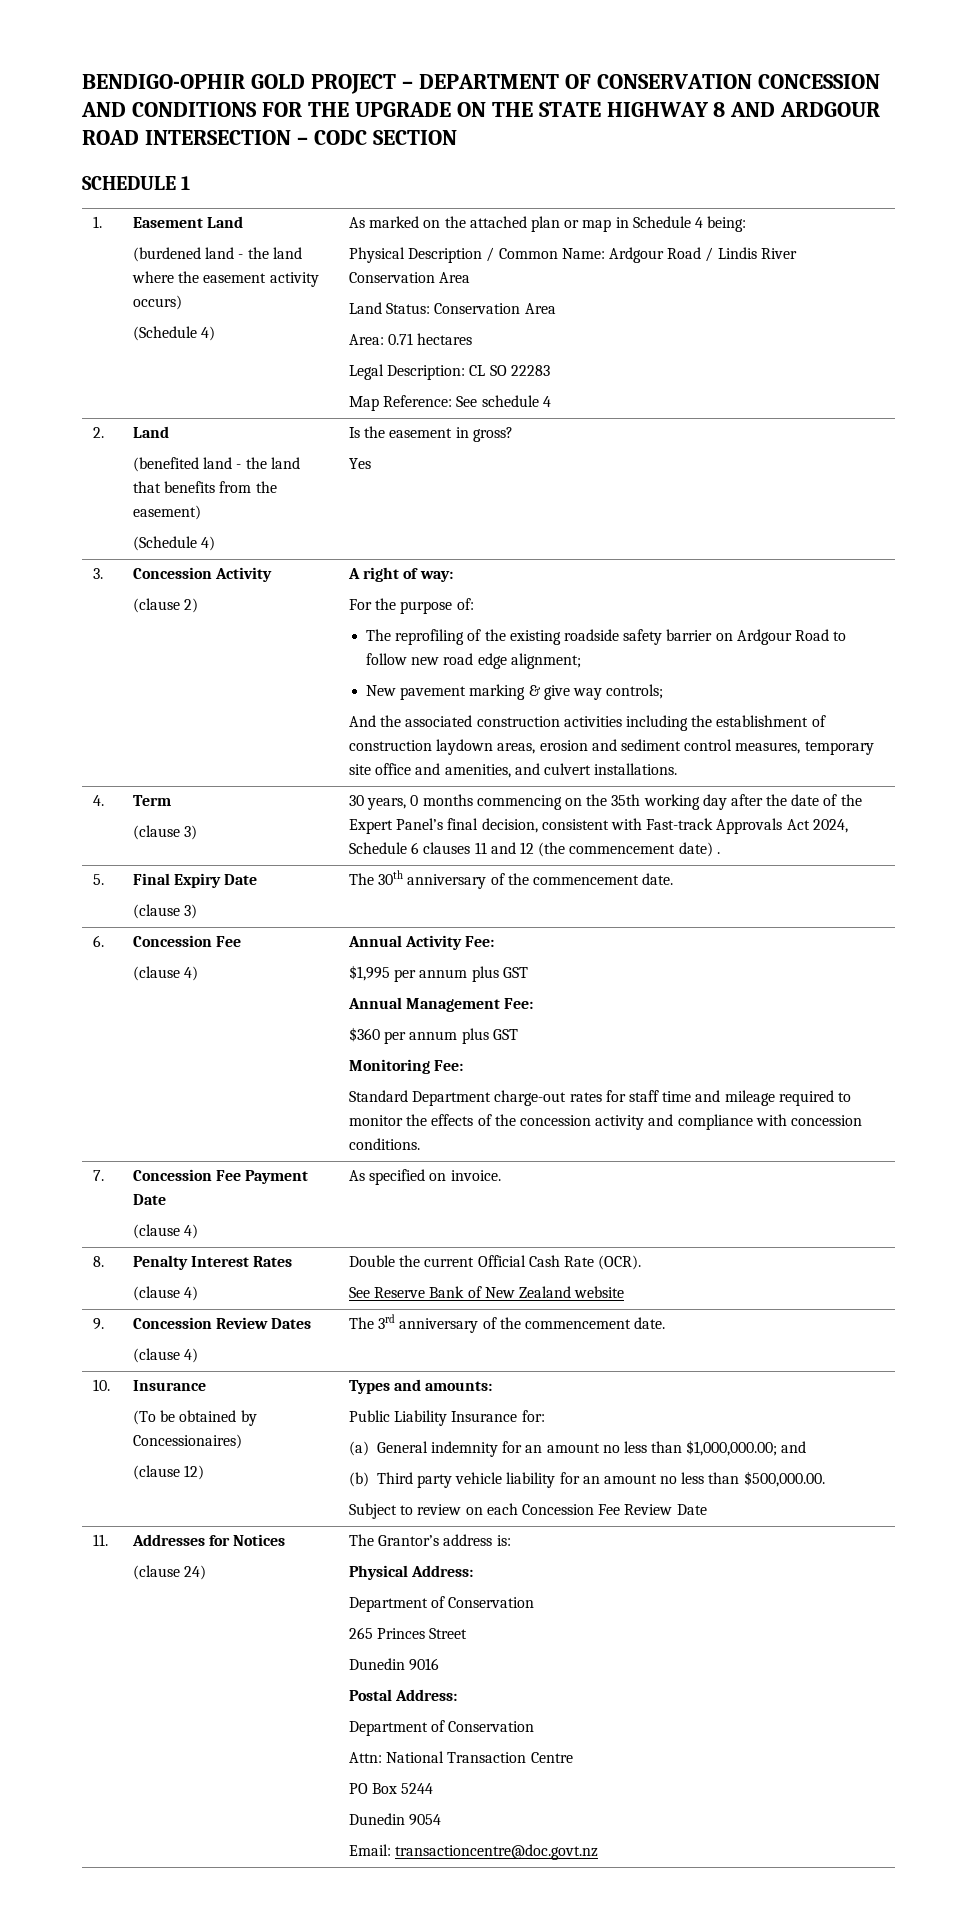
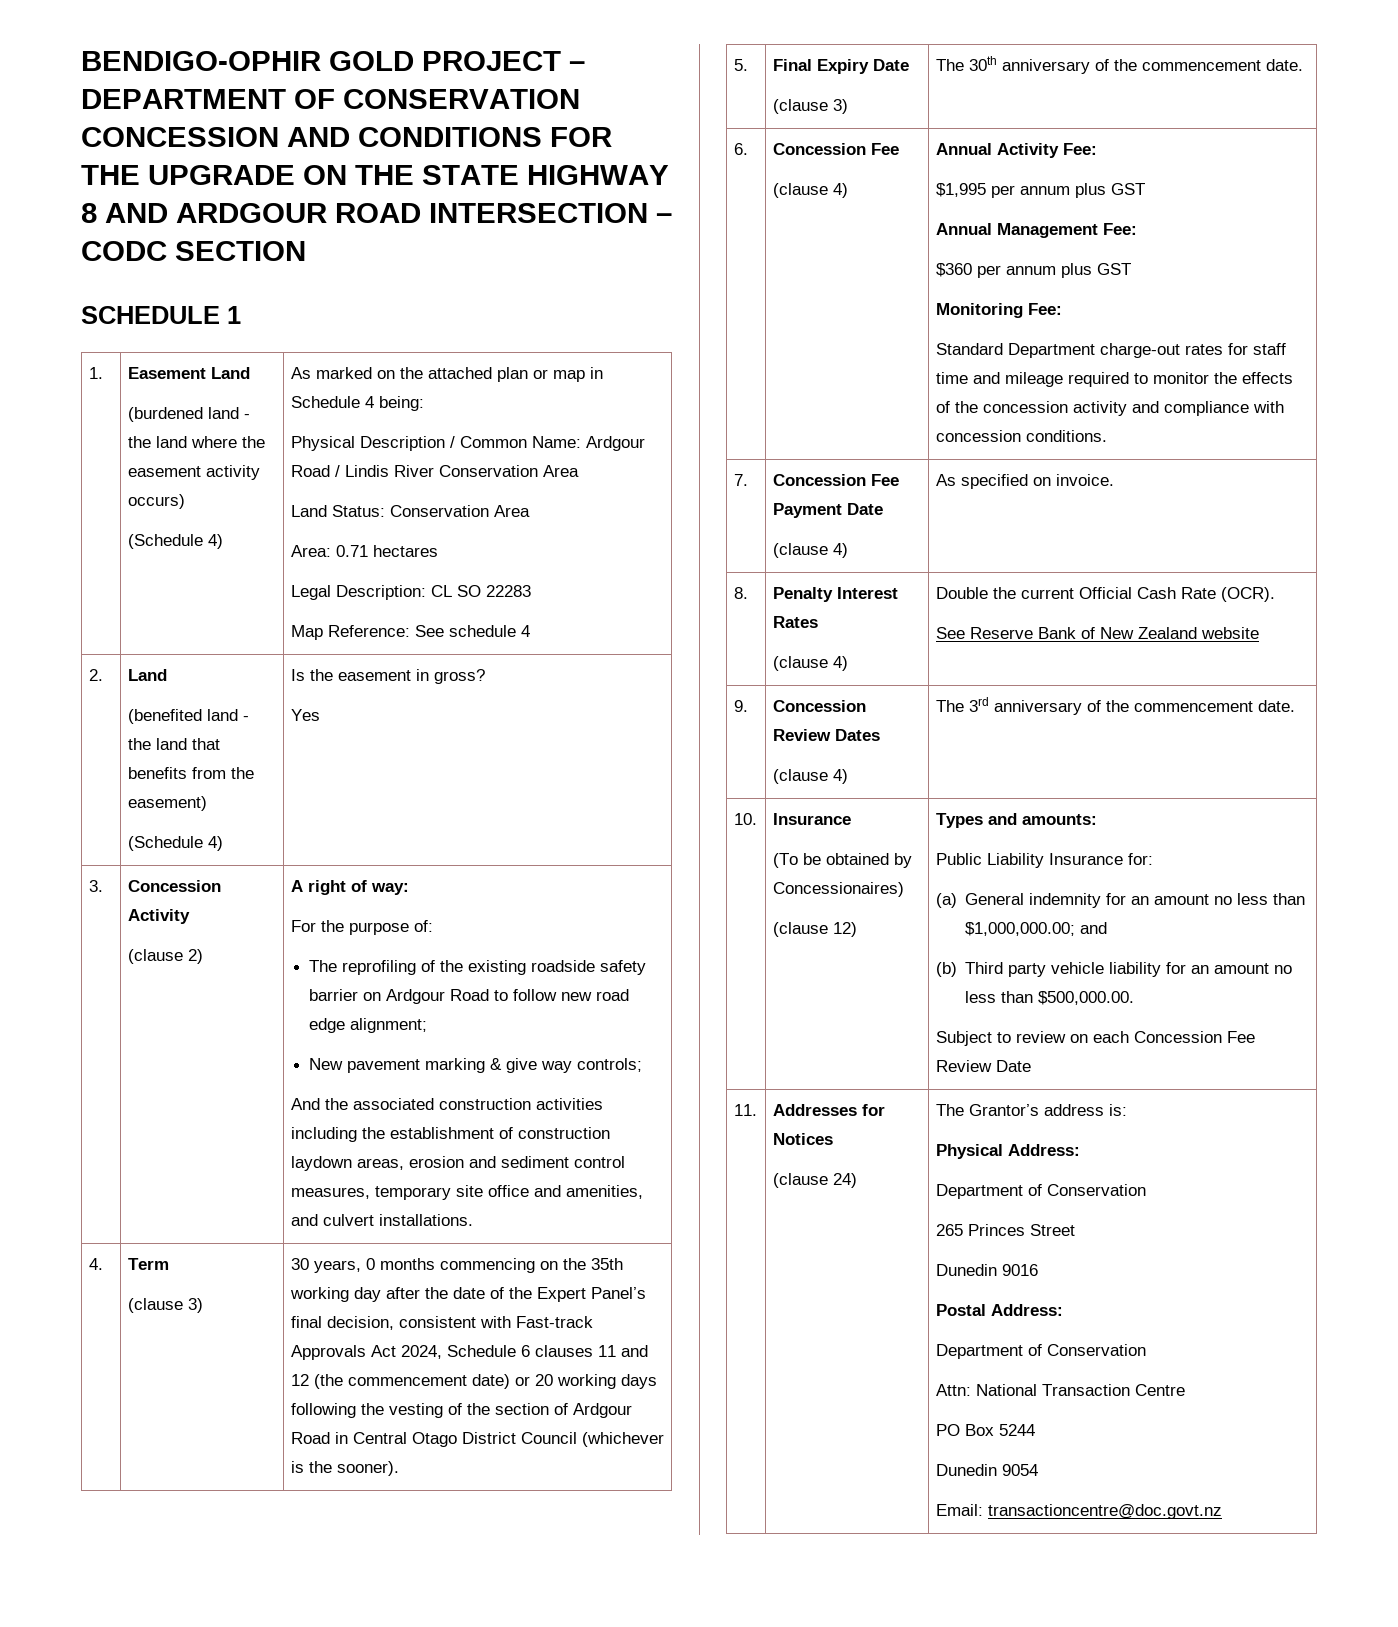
- 30 years, 0 months commencing on the 35th working day after the date of the Expert Panel’s final decision, consistent with Fast-track Approvals Act 2024, Schedule 6 clauses 11 and 12 (the commencement date) .
+ 30 years, 0 months commencing on the 35th working day after the date of the Expert Panel’s final decision, consistent with Fast-track Approvals Act 2024, Schedule 6 clauses 11 and 12 (the commencement date) or 20 working days following the vesting of the section of Ardgour Road in Central Otago District Council (whichever is the sooner).

